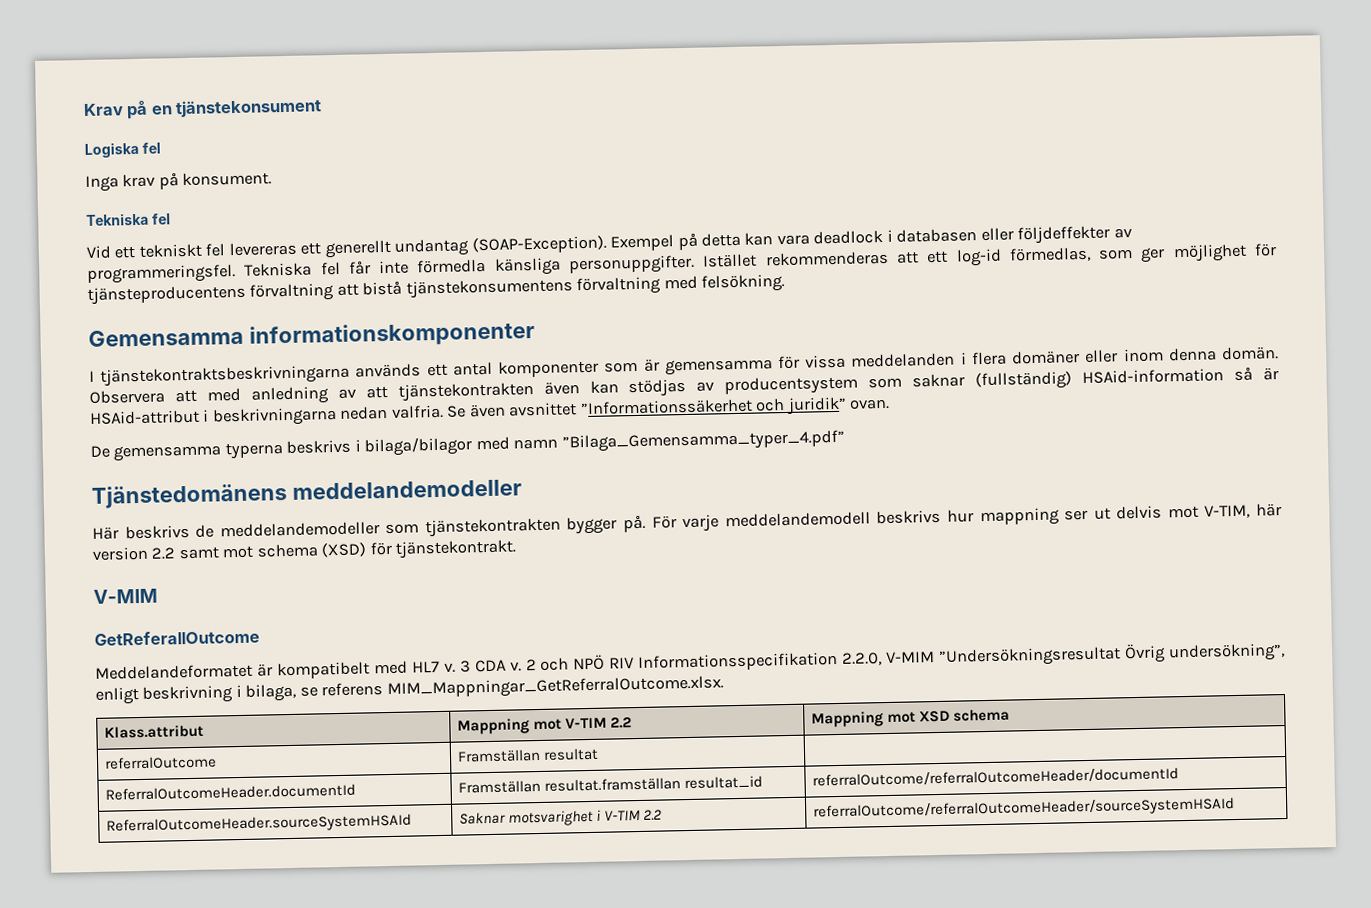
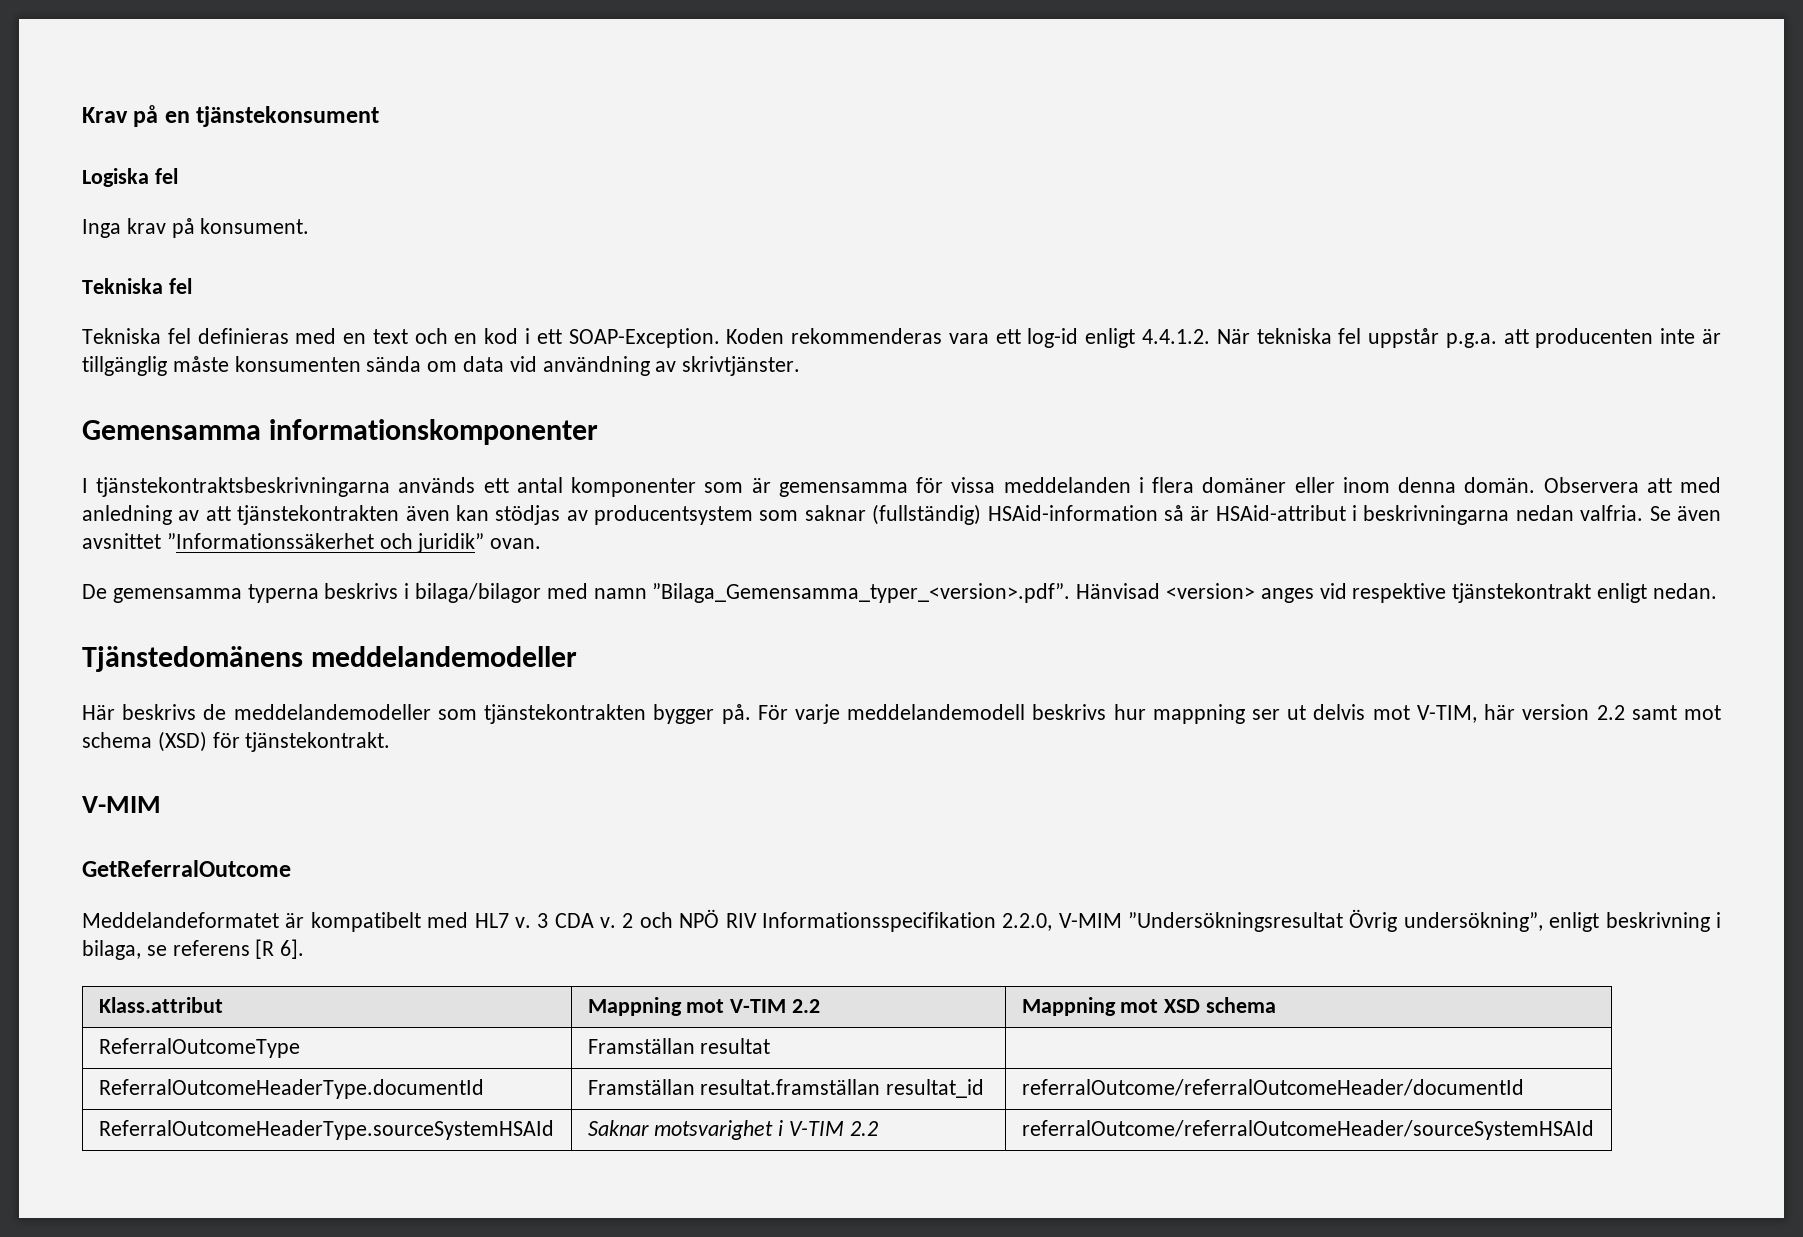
- Vid ett tekniskt fel levereras ett generellt undantag (SOAP-Exception). Exempel på detta kan vara deadlock i databasen eller följdeffekter av programmeringsfel. Tekniska fel får inte förmedla känsliga personuppgifter. Istället rekommenderas att ett log-id förmedlas, som ger möjlighet för tjänsteproducentens förvaltning att bistå tjänstekonsumentens förvaltning med felsökning.
+ Tekniska fel definieras med en text och en kod i ett SOAP-Exception. Koden rekommenderas vara ett log-id enligt 4.4.1.2. När tekniska fel uppstår p.g.a. att producenten inte är tillgänglig måste konsumenten sända om data vid användning av skrivtjänster.
- De gemensamma typerna beskrivs i bilaga/bilagor med namn ”Bilaga_Gemensamma_typer_4.pdf”
+ De gemensamma typerna beskrivs i bilaga/bilagor med namn ”Bilaga_Gemensamma_typer_<version>.pdf”. Hänvisad <version> anges vid respektive tjänstekontrakt enligt nedan.
- GetReferallOutcome
+ GetReferralOutcome
- 2 och NPÖ RIV Informationsspecifikation 2.2.0, V-MIM ”Undersökningsresultat Övrig undersökning”, enligt beskrivning i bilaga, se referens MIM_Mappningar_GetReferralOutcome.xlsx.
+ 2 och NPÖ RIV Informationsspecifikation 2.2.0, V-MIM ”Undersökningsresultat Övrig undersökning”, enligt beskrivning i bilaga, se referens [R 6].
- referralOutcome | Framställan resultat |
+ ReferralOutcomeType | Framställan resultat |
- ReferralOutcomeHeader.documentId | Framställan resultat.framställan resultat_id | referralOutcome/referralOutcomeHeader/documentId
+ ReferralOutcomeHeaderType.documentId | Framställan resultat.framställan resultat_id | referralOutcome/referralOutcomeHeader/documentId
- ReferralOutcomeHeader.sourceSystemHSAId | Saknar motsvarighet i V-TIM 2.2 | referralOutcome/referralOutcomeHeader/sourceSystemHSAId
+ ReferralOutcomeHeaderType.sourceSystemHSAId | Saknar motsvarighet i V-TIM 2.2 | referralOutcome/referralOutcomeHeader/sourceSystemHSAId

